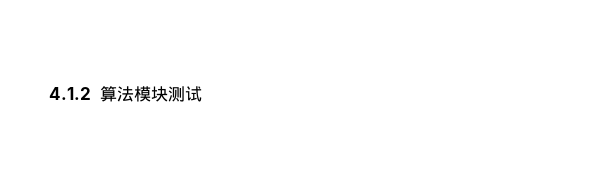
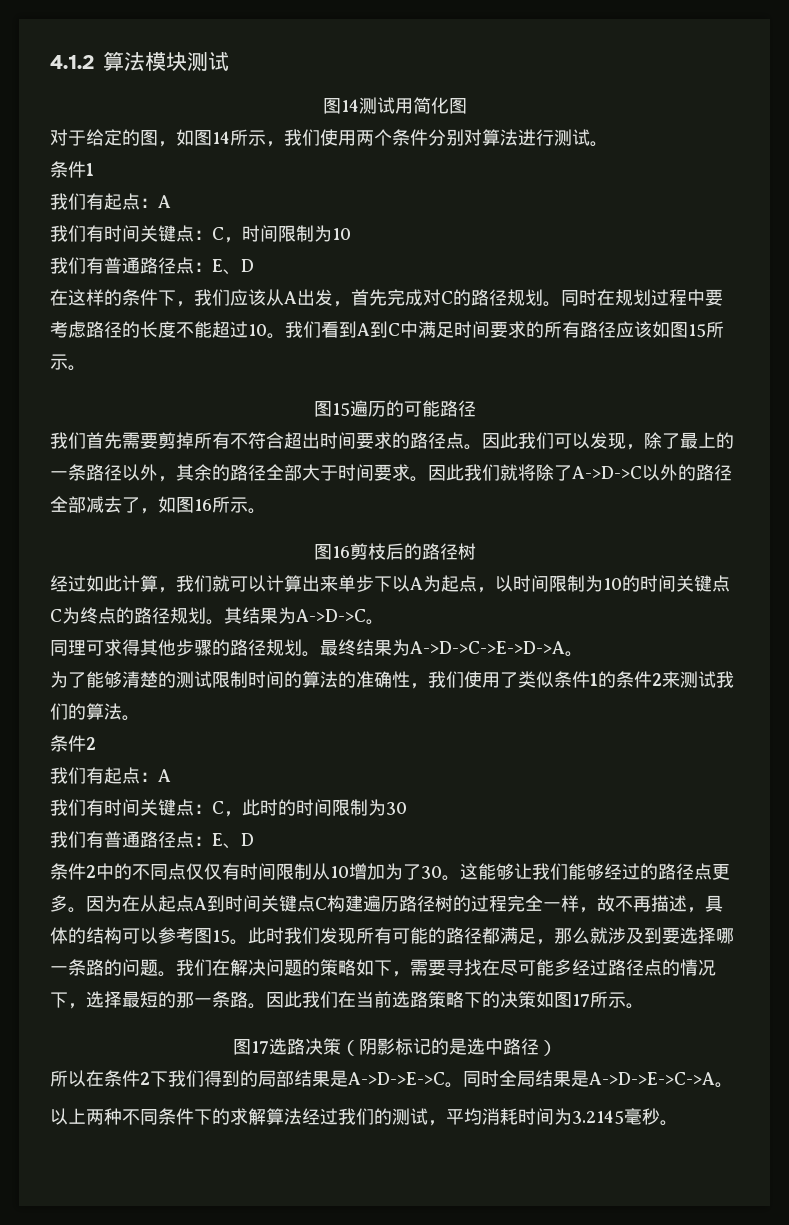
+ 图14测试用简化图
+ 对于给定的图，如图14所示，我们使用两个条件分别对算法进行测试。
+ 条件1
+ 我们有起点：A
+ 我们有时间关键点：C，时间限制为10
+ 我们有普通路径点：E、D
+ 在这样的条件下，我们应该从A出发，首先完成对C的路径规划。同时在规划过程中要考虑路径的长度不能超过10。我们看到A到C中满足时间要求的所有路径应该如图15所示。
+ 图15遍历的可能路径
+ 我们首先需要剪掉所有不符合超出时间要求的路径点。因此我们可以发现，除了最上的一条路径以外，其余的路径全部大于时间要求。因此我们就将除了A->D->C以外的路径全部减去了，如图16所示。
+ 图16剪枝后的路径树
+ 经过如此计算，我们就可以计算出来单步下以A为起点，以时间限制为10的时间关键点C为终点的路径规划。其结果为A->D->C。
+ 同理可求得其他步骤的路径规划。最终结果为A->D->C->E->D->A。
+ 为了能够清楚的测试限制时间的算法的准确性，我们使用了类似条件1的条件2来测试我们的算法。
+ 条件2
+ 我们有起点：A
+ 我们有时间关键点：C，此时的时间限制为30
+ 我们有普通路径点：E、D
+ 条件2中的不同点仅仅有时间限制从10增加为了30。这能够让我们能够经过的路径点更多。因为在从起点A到时间关键点C构建遍历路径树的过程完全一样，故不再描述，具体的结构可以参考图15。此时我们发现所有可能的路径都满足，那么就涉及到要选择哪一条路的问题。我们在解决问题的策略如下，需要寻找在尽可能多经过路径点的情况下，选择最短的那一条路。因此我们在当前选路策略下的决策如图17所示。
+ 图17选路决策（阴影标记的是选中路径）
+ 所以在条件2下我们得到的局部结果是A->D->E->C。同时全局结果是A->D->E->C->A。
+ 以上两种不同条件下的求解算法经过我们的测试，平均消耗时间为3.2145毫秒。

